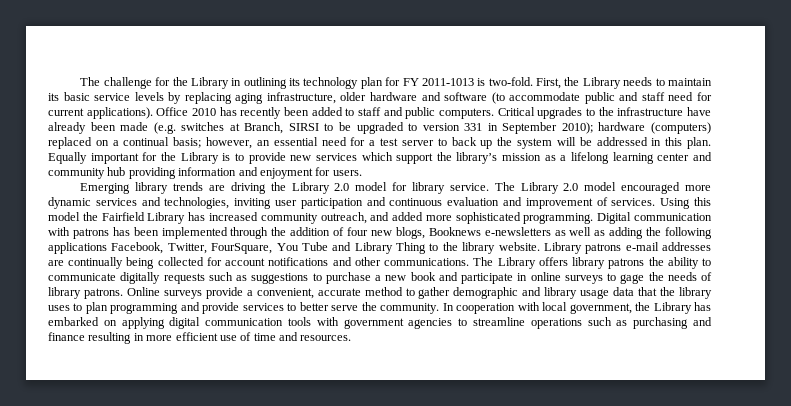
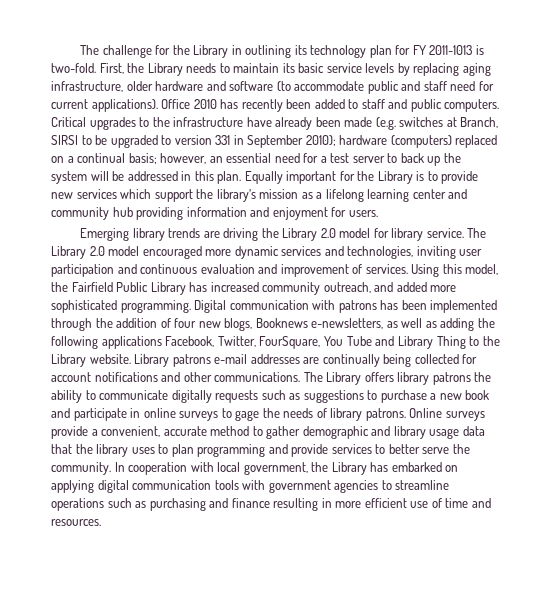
- Using this model the Fairfield Library has increased community outreach, and added more sophisticated programming.
+ Using this model, the Fairfield Public Library has increased community outreach, and added more sophisticated programming.
- Digital communication with patrons has been implemented through the addition of four new blogs, Booknews e-newsletters as well as adding the following applications Facebook, Twitter, FourSquare, You Tube and Library Thing to the library website.
+ Digital communication with patrons has been implemented through the addition of four new blogs, Booknews e-newsletters, as well as adding the following applications Facebook, Twitter, FourSquare, You Tube and Library Thing to the Library website.

